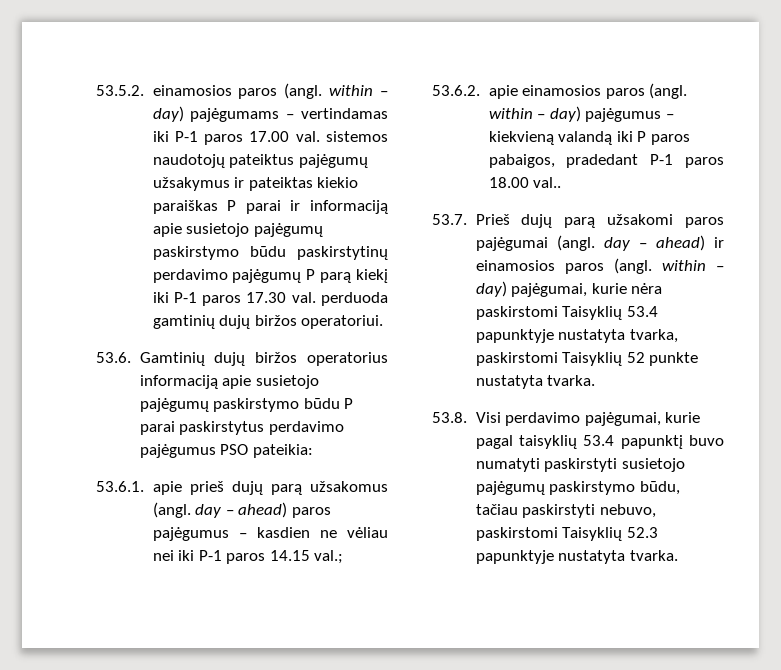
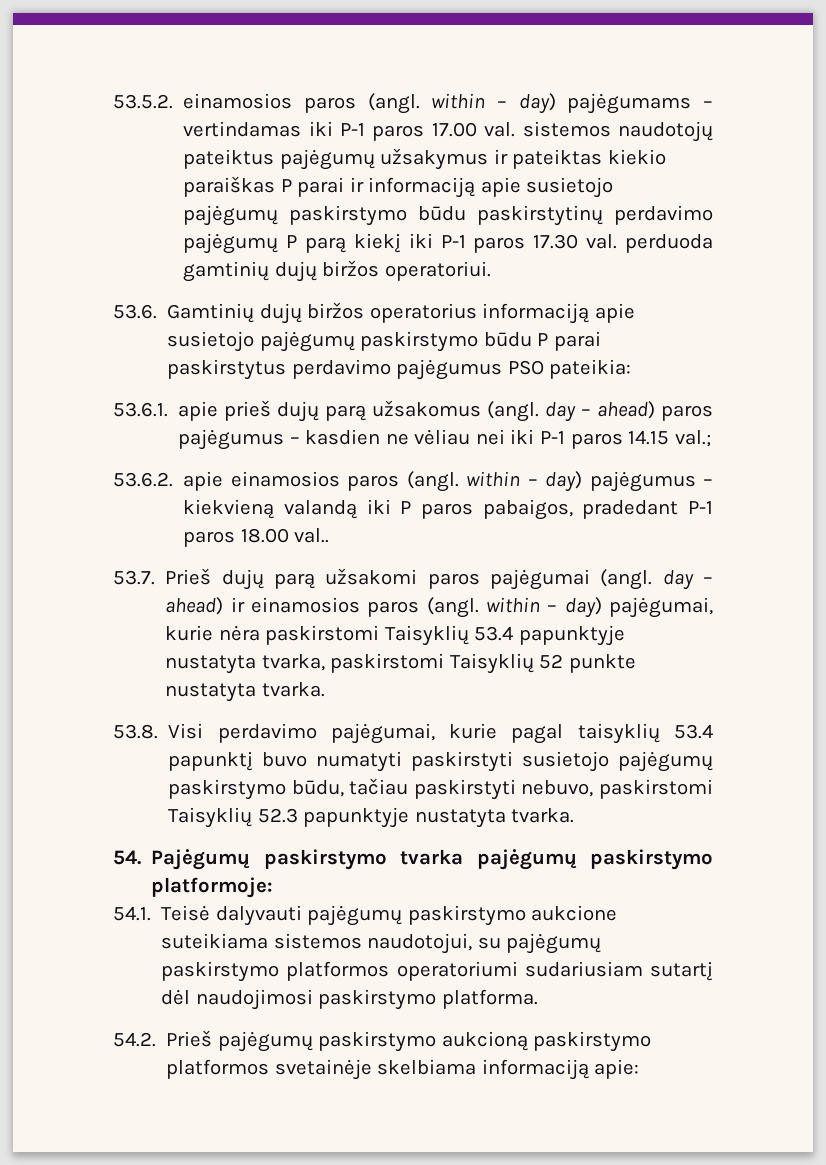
+ 54. Pajėgumų paskirstymo tvarka pajėgumų paskirstymo platformoje:
+ 54.1. Teisė dalyvauti pajėgumų paskirstymo aukcione suteikiama sistemos naudotojui, su pajėgumų paskirstymo platformos operatoriumi sudariusiam sutartį dėl naudojimosi paskirstymo platforma.
+ 54.2. Prieš pajėgumų paskirstymo aukcioną paskirstymo platformos svetainėje skelbiama informaciją apie:

